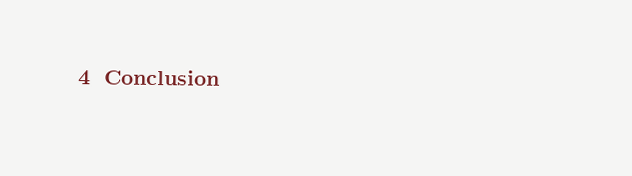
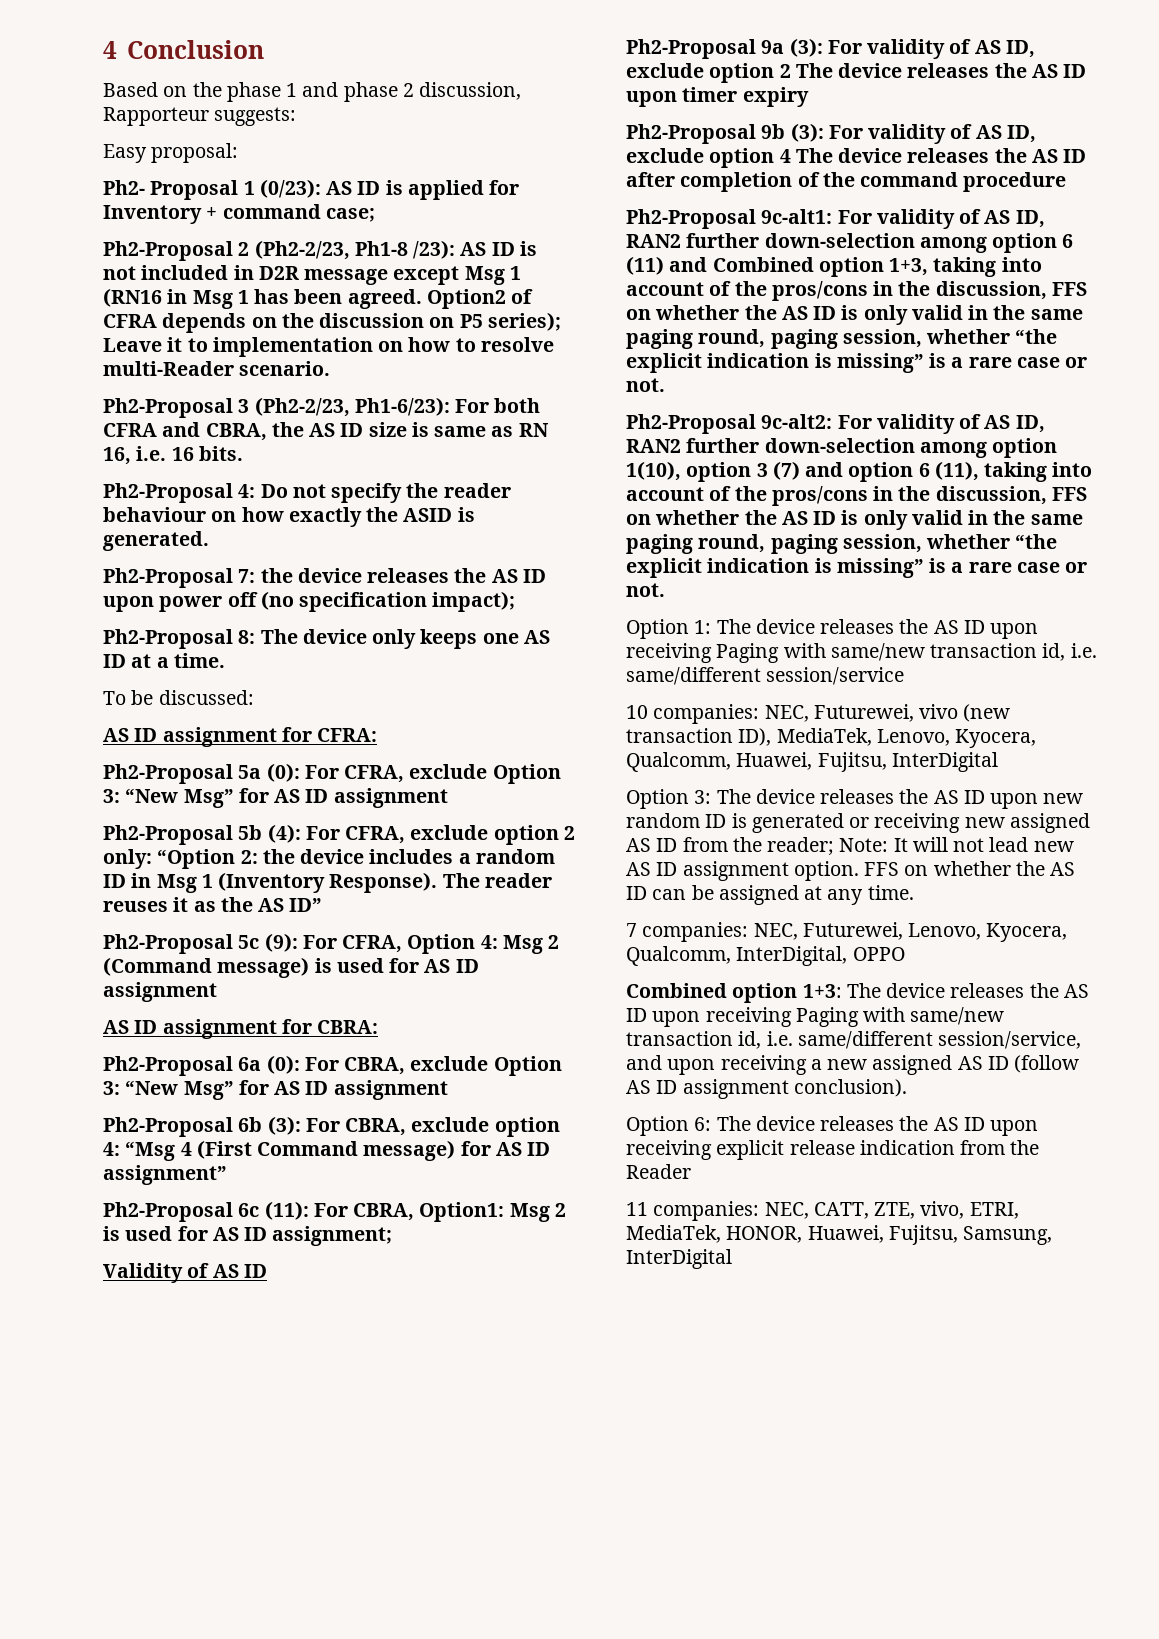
+ Based on the phase 1 and phase 2 discussion, Rapporteur suggests:
+ Easy proposal:
+ Ph2- Proposal 1 (0/23): AS ID is applied for Inventory + command case;
+ Ph2-Proposal 2 (Ph2-2/23, Ph1-8 /23): AS ID is not included in D2R message except Msg 1 (RN16 in Msg 1 has been agreed. Option2 of CFRA depends on the discussion on P5 series); Leave it to implementation on how to resolve multi-Reader scenario.
+ Ph2-Proposal 3 (Ph2-2/23, Ph1-6/23): For both CFRA and CBRA, the AS ID size is same as RN 16, i.e. 16 bits.
+ Ph2-Proposal 4: Do not specify the reader behaviour on how exactly the ASID is generated.
+ Ph2-Proposal 7: the device releases the AS ID upon power off (no specification impact);
+ Ph2-Proposal 8: The device only keeps one AS ID at a time.
+ To be discussed:
+ AS ID assignment for CFRA:
+ Ph2-Proposal 5a (0): For CFRA, exclude Option 3: “New Msg” for AS ID assignment
+ Ph2-Proposal 5b (4): For CFRA, exclude option 2 only: “Option 2: the device includes a random ID in Msg 1 (Inventory Response). The reader reuses it as the AS ID”
+ Ph2-Proposal 5c (9): For CFRA, Option 4: Msg 2 (Command message) is used for AS ID assignment
+ AS ID assignment for CBRA:
+ Ph2-Proposal 6a (0): For CBRA, exclude Option 3: “New Msg” for AS ID assignment
+ Ph2-Proposal 6b (3): For CBRA, exclude option 4: “Msg 4 (First Command message) for AS ID assignment”
+ Ph2-Proposal 6c (11): For CBRA, Option1: Msg 2 is used for AS ID assignment;
+ Validity of AS ID
+ Ph2-Proposal 9a (3): For validity of AS ID, exclude option 2 The device releases the AS ID upon timer expiry
+ Ph2-Proposal 9b (3): For validity of AS ID, exclude option 4 The device releases the AS ID after completion of the command procedure
+ Ph2-Proposal 9c-alt1: For validity of AS ID, RAN2 further down-selection among option 6 (11) and Combined option 1+3, taking into account of the pros/cons in the discussion, FFS on whether the AS ID is only valid in the same paging round, paging session, whether “the explicit indication is missing” is a rare case or not.
+ Ph2-Proposal 9c-alt2: For validity of AS ID, RAN2 further down-selection among option 1(10), option 3 (7) and option 6 (11), taking into account of the pros/cons in the discussion, FFS on whether the AS ID is only valid in the same paging round, paging session, whether “the explicit indication is missing” is a rare case or not.
+ Option 1: The device releases the AS ID upon receiving Paging with same/new transaction id, i.e. same/different session/service
+ 10 companies: NEC, Futurewei, vivo (new transaction ID), MediaTek, Lenovo, Kyocera, Qualcomm, Huawei, Fujitsu, InterDigital
+ Option 3: The device releases the AS ID upon new random ID is generated or receiving new assigned AS ID from the reader; Note: It will not lead new AS ID assignment option. FFS on whether the AS ID can be assigned at any time.
+ 7 companies: NEC, Futurewei, Lenovo, Kyocera, Qualcomm, InterDigital, OPPO
+ Combined option 1+3: The device releases the AS ID upon receiving Paging with same/new transaction id, i.e. same/different session/service, and upon receiving a new assigned AS ID (follow AS ID assignment conclusion).
+ Option 6: The device releases the AS ID upon receiving explicit release indication from the Reader
+ 11 companies: NEC, CATT, ZTE, vivo, ETRI, MediaTek, HONOR, Huawei, Fujitsu, Samsung, InterDigital

